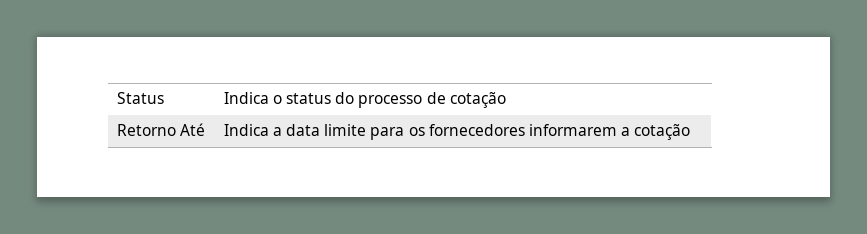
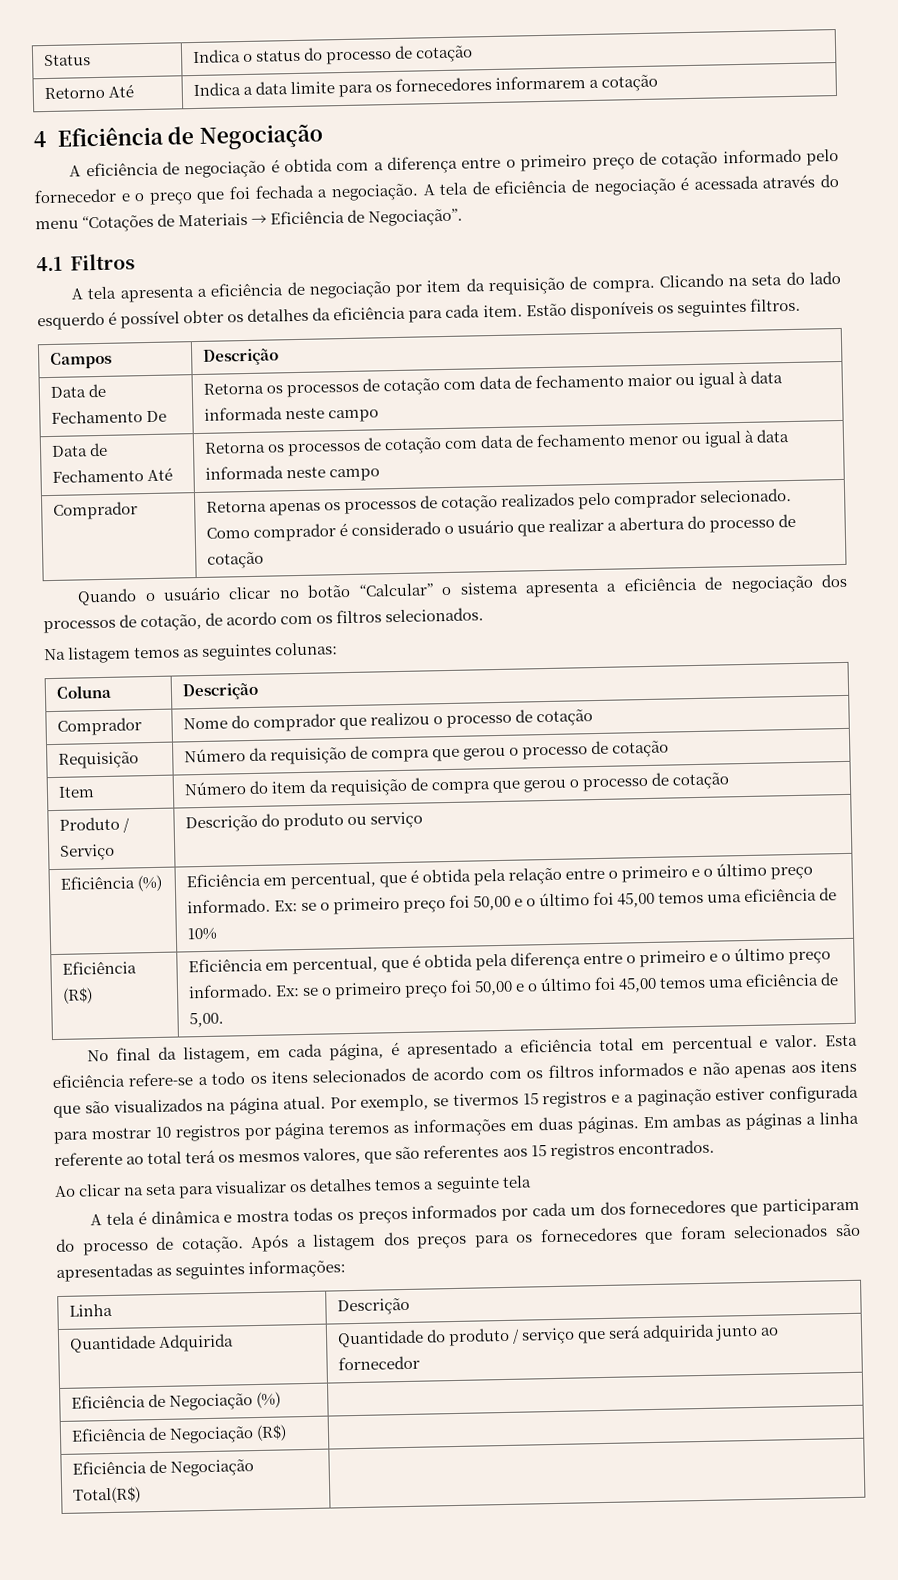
+ 4 Eficiência de Negociação
+ A eficiência de negociação é obtida com a diferença entre o primeiro preço de cotação informado pelo fornecedor e o preço que foi fechada a negociação. A tela de eficiência de negociação é acessada através do menu “Cotações de Materiais → Eficiência de Negociação”.
+ 4.1 Filtros
+ A tela apresenta a eficiência de negociação por item da requisição de compra. Clicando na seta do lado esquerdo é possível obter os detalhes da eficiência para cada item. Estão disponíveis os seguintes filtros.
+ Campos | Descrição
+ Data de Fechamento De | Retorna os processos de cotação com data de fechamento maior ou igual à data informada neste campo
+ Data de Fechamento Até | Retorna os processos de cotação com data de fechamento menor ou igual à data informada neste campo
+ Comprador | Retorna apenas os processos de cotação realizados pelo comprador selecionado. Como comprador é considerado o usuário que realizar a abertura do processo de cotação
+ Quando o usuário clicar no botão “Calcular” o sistema apresenta a eficiência de negociação dos processos de cotação, de acordo com os filtros selecionados.
+ Na listagem temos as seguintes colunas:
+ Coluna | Descrição
+ Comprador | Nome do comprador que realizou o processo de cotação
+ Requisição | Número da requisição de compra que gerou o processo de cotação
+ Item | Número do item da requisição de compra que gerou o processo de cotação
+ Produto / Serviço | Descrição do produto ou serviço
+ Eficiência (%) | Eficiência em percentual, que é obtida pela relação entre o primeiro e o último preço informado. Ex: se o primeiro preço foi 50,00 e o último foi 45,00 temos uma eficiência de 10%
+ Eficiência (R$) | Eficiência em percentual, que é obtida pela diferença entre o primeiro e o último preço informado. Ex: se o primeiro preço foi 50,00 e o último foi 45,00 temos uma eficiência de 5,00.
+ No final da listagem, em cada página, é apresentado a eficiência total em percentual e valor. Esta eficiência refere-se a todo os itens selecionados de acordo com os filtros informados e não apenas aos itens que são visualizados na página atual. Por exemplo, se tivermos 15 registros e a paginação estiver configurada para mostrar 10 registros por página teremos as informações em duas páginas. Em ambas as páginas a linha referente ao total terá os mesmos valores, que são referentes aos 15 registros encontrados.
+ Ao clicar na seta para visualizar os detalhes temos a seguinte tela
+ A tela é dinâmica e mostra todas os preços informados por cada um dos fornecedores que participaram do processo de cotação. Após a listagem dos preços para os fornecedores que foram selecionados são apresentadas as seguintes informações:
+ Linha | Descrição
+ Quantidade Adquirida | Quantidade do produto / serviço que será adquirida junto ao fornecedor
+ Eficiência de Negociação (%) |
+ Eficiência de Negociação (R$) |
+ Eficiência de Negociação Total(R$) |

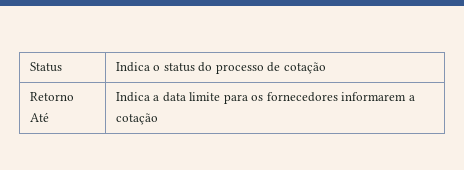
- 4 Eficiência de Negociação
- A eficiência de negociação é obtida com a diferença entre o primeiro preço de cotação informado pelo fornecedor e o preço que foi fechada a negociação. A tela de eficiência de negociação é acessada através do menu “Cotações de Materiais → Eficiência de Negociação”.
- 4.1 Filtros
- A tela apresenta a eficiência de negociação por item da requisição de compra. Clicando na seta do lado esquerdo é possível obter os detalhes da eficiência para cada item. Estão disponíveis os seguintes filtros.
- Campos | Descrição
- Data de Fechamento De | Retorna os processos de cotação com data de fechamento maior ou igual à data informada neste campo
- Data de Fechamento Até | Retorna os processos de cotação com data de fechamento menor ou igual à data informada neste campo
- Comprador | Retorna apenas os processos de cotação realizados pelo comprador selecionado. Como comprador é considerado o usuário que realizar a abertura do processo de cotação
- Quando o usuário clicar no botão “Calcular” o sistema apresenta a eficiência de negociação dos processos de cotação, de acordo com os filtros selecionados.
- Na listagem temos as seguintes colunas:
- Coluna | Descrição
- Comprador | Nome do comprador que realizou o processo de cotação
- Requisição | Número da requisição de compra que gerou o processo de cotação
- Item | Número do item da requisição de compra que gerou o processo de cotação
- Produto / Serviço | Descrição do produto ou serviço
- Eficiência (%) | Eficiência em percentual, que é obtida pela relação entre o primeiro e o último preço informado. Ex: se o primeiro preço foi 50,00 e o último foi 45,00 temos uma eficiência de 10%
- Eficiência (R$) | Eficiência em percentual, que é obtida pela diferença entre o primeiro e o último preço informado. Ex: se o primeiro preço foi 50,00 e o último foi 45,00 temos uma eficiência de 5,00.
- No final da listagem, em cada página, é apresentado a eficiência total em percentual e valor. Esta eficiência refere-se a todo os itens selecionados de acordo com os filtros informados e não apenas aos itens que são visualizados na página atual. Por exemplo, se tivermos 15 registros e a paginação estiver configurada para mostrar 10 registros por página teremos as informações em duas páginas. Em ambas as páginas a linha referente ao total terá os mesmos valores, que são referentes aos 15 registros encontrados.
- Ao clicar na seta para visualizar os detalhes temos a seguinte tela
- A tela é dinâmica e mostra todas os preços informados por cada um dos fornecedores que participaram do processo de cotação. Após a listagem dos preços para os fornecedores que foram selecionados são apresentadas as seguintes informações:
- Linha | Descrição
- Quantidade Adquirida | Quantidade do produto / serviço que será adquirida junto ao fornecedor
- Eficiência de Negociação (%) |
- Eficiência de Negociação (R$) |
- Eficiência de Negociação Total(R$) |

